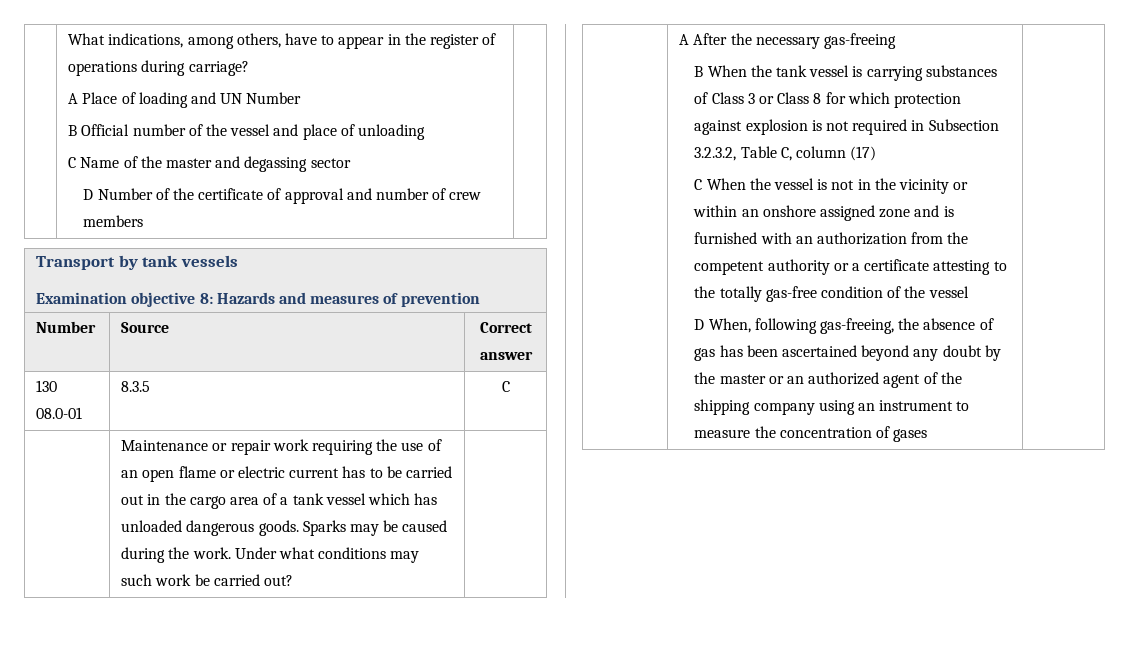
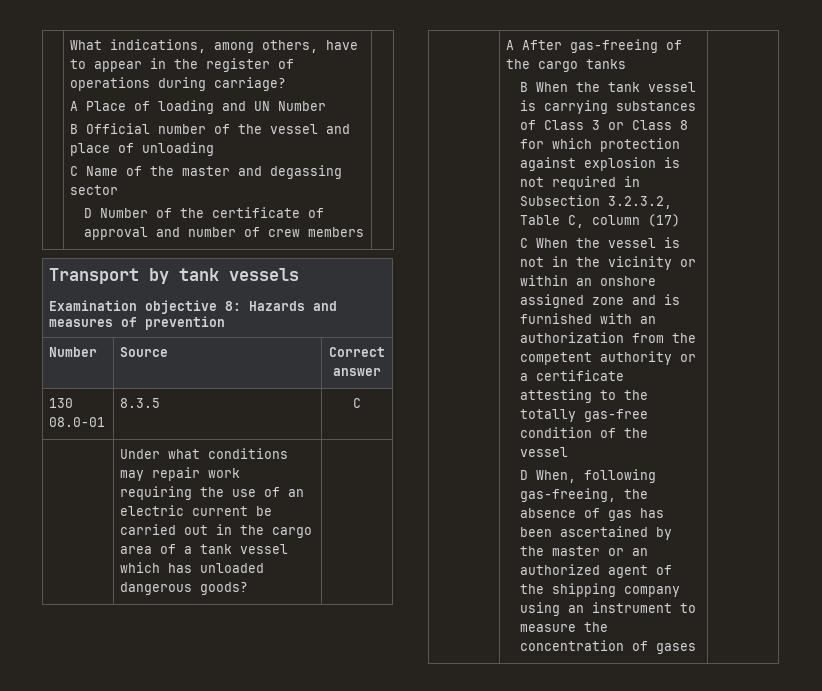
- Maintenance or repair work requiring the use of an open flame or electric current has to be carried out in the cargo area of a tank vessel which has unloaded dangerous goods. Sparks may be caused during the work. Under what conditions may such work be carried out? |
- | A After the necessary gas-freeing
+ Under what conditions may repair work requiring the use of an electric current be carried out in the cargo area of a tank vessel which has unloaded dangerous goods? |
+ | A After gas-freeing of the cargo tanks
- D When, following gas-freeing, the absence of gas has been ascertained beyond any doubt by the master or an authorized agent of the shipping company using an instrument to measure the concentration of gases
+ D When, following gas-freeing, the absence of gas has been ascertained by the master or an authorized agent of the shipping company using an instrument to measure the concentration of gases

